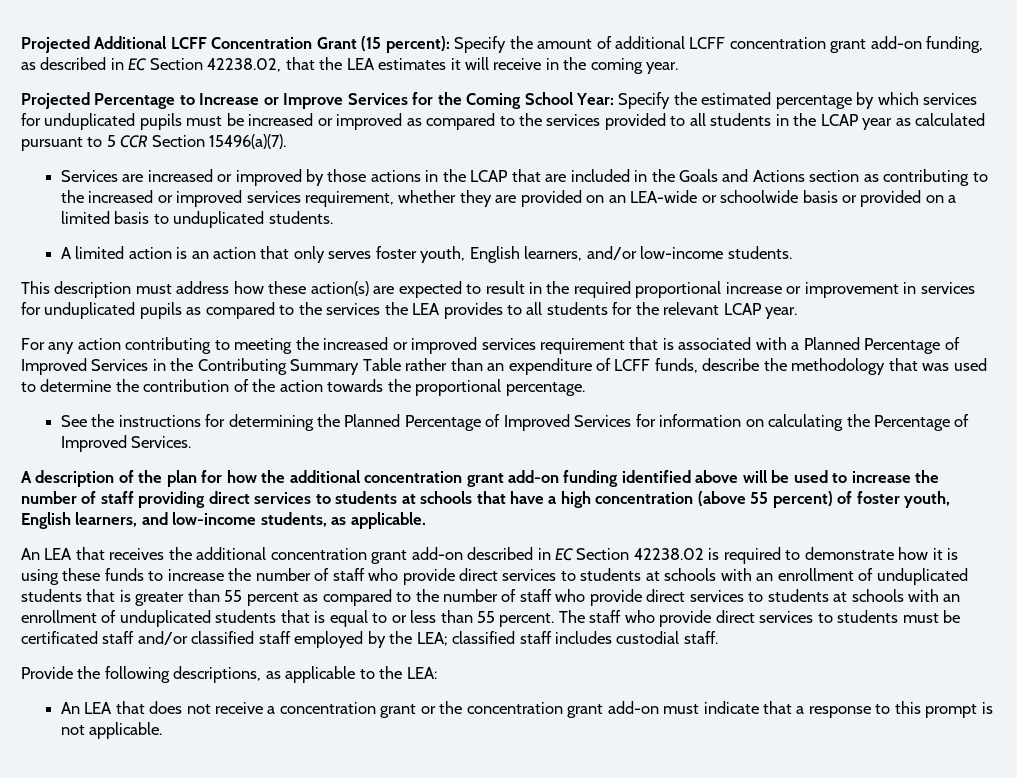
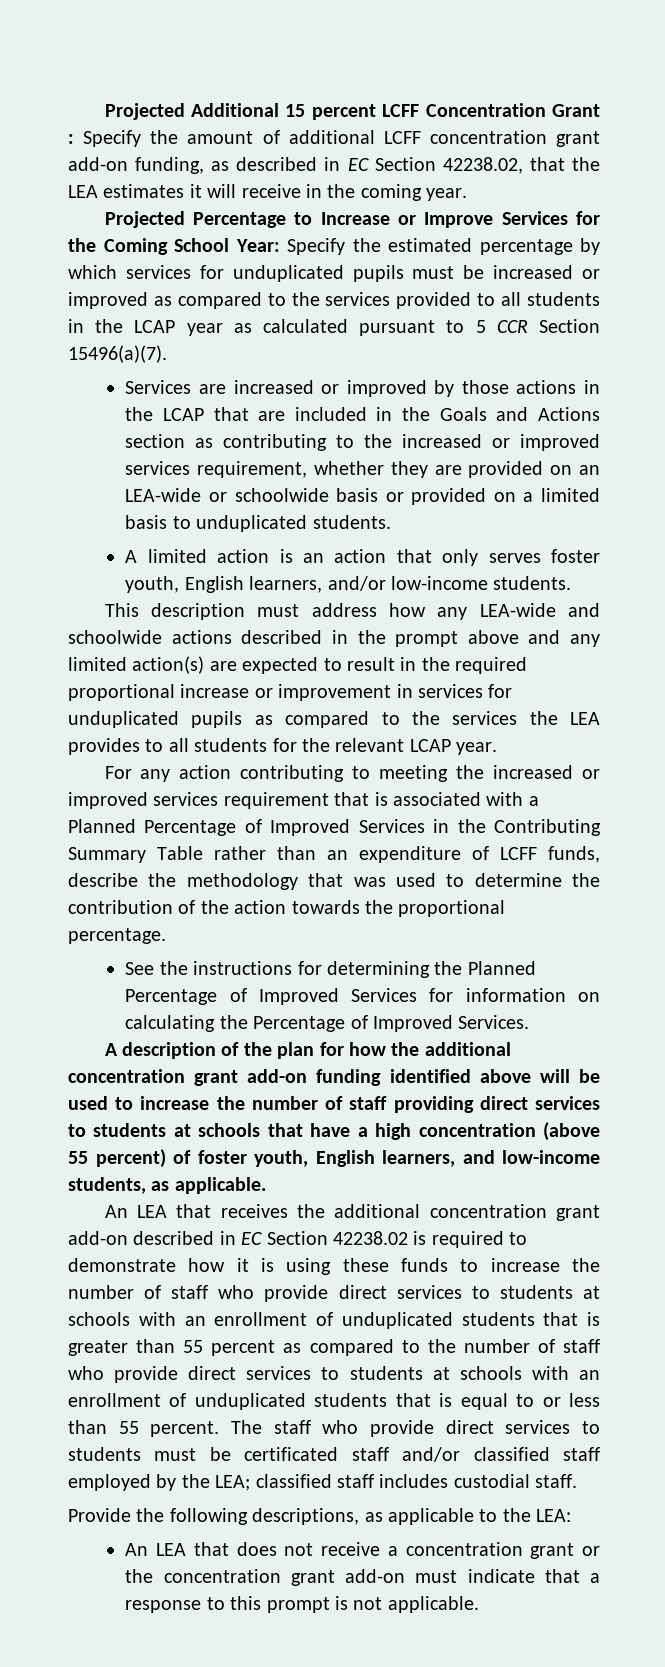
- Projected Additional LCFF Concentration Grant (15 percent): Specify the amount of additional LCFF concentration grant add-on funding, as described in EC Section 42238.02, that the LEA estimates it will receive in the coming year.
+ Projected Additional 15 percent LCFF Concentration Grant : Specify the amount of additional LCFF concentration grant add-on funding, as described in EC Section 42238.02, that the LEA estimates it will receive in the coming year.
- This description must address how these action(s) are expected to result in the required proportional increase or improvement in services for unduplicated pupils as compared to the services the LEA provides to all students for the relevant LCAP year.
+ This description must address how any LEA-wide and schoolwide actions described in the prompt above and any limited action(s) are expected to result in the required proportional increase or improvement in services for unduplicated pupils as compared to the services the LEA provides to all students for the relevant LCAP year.

